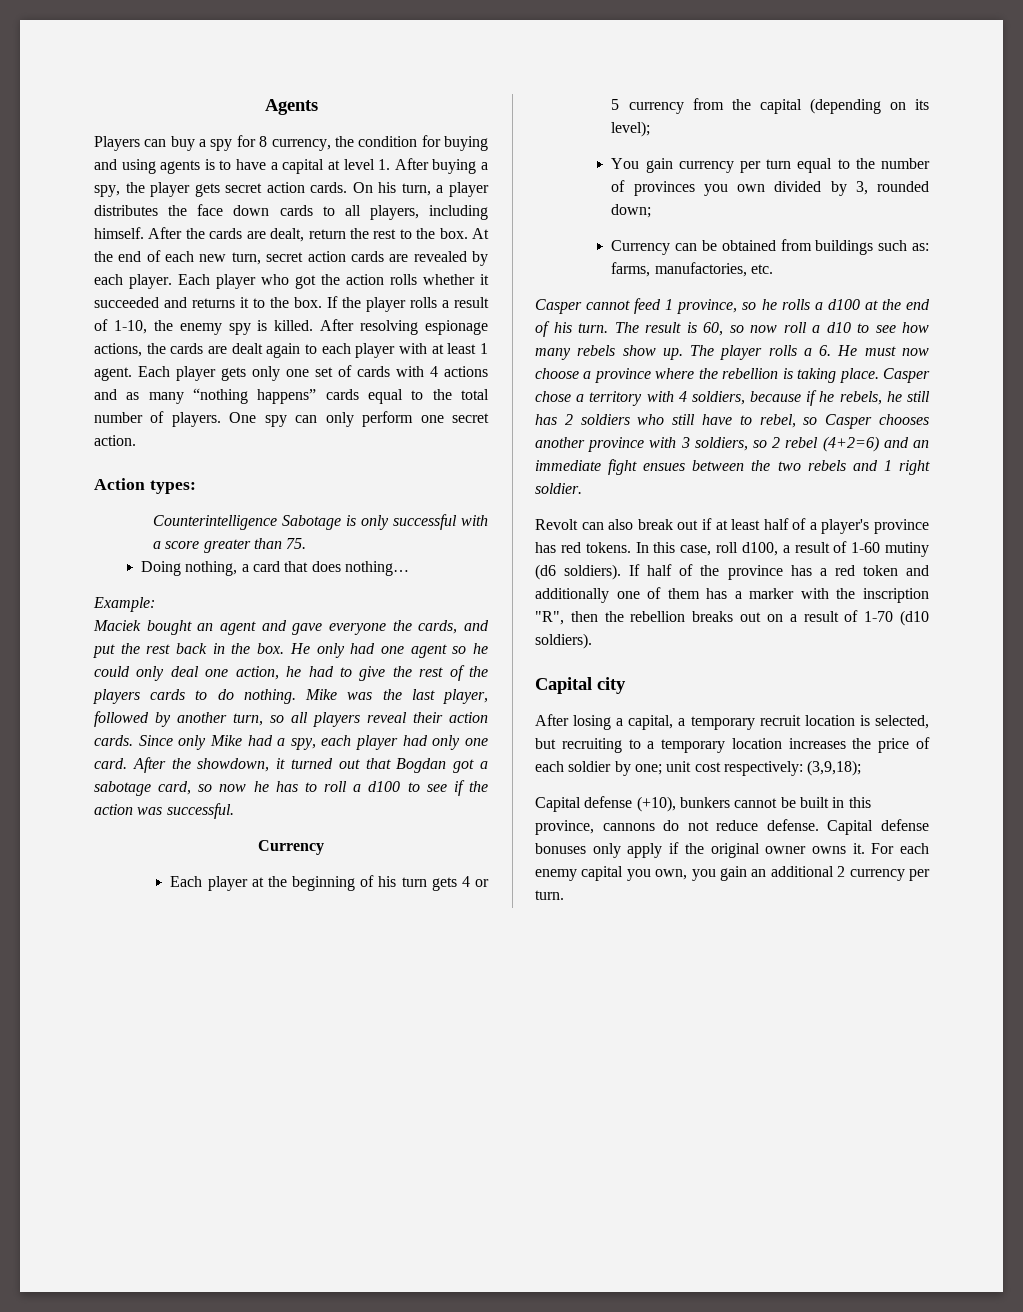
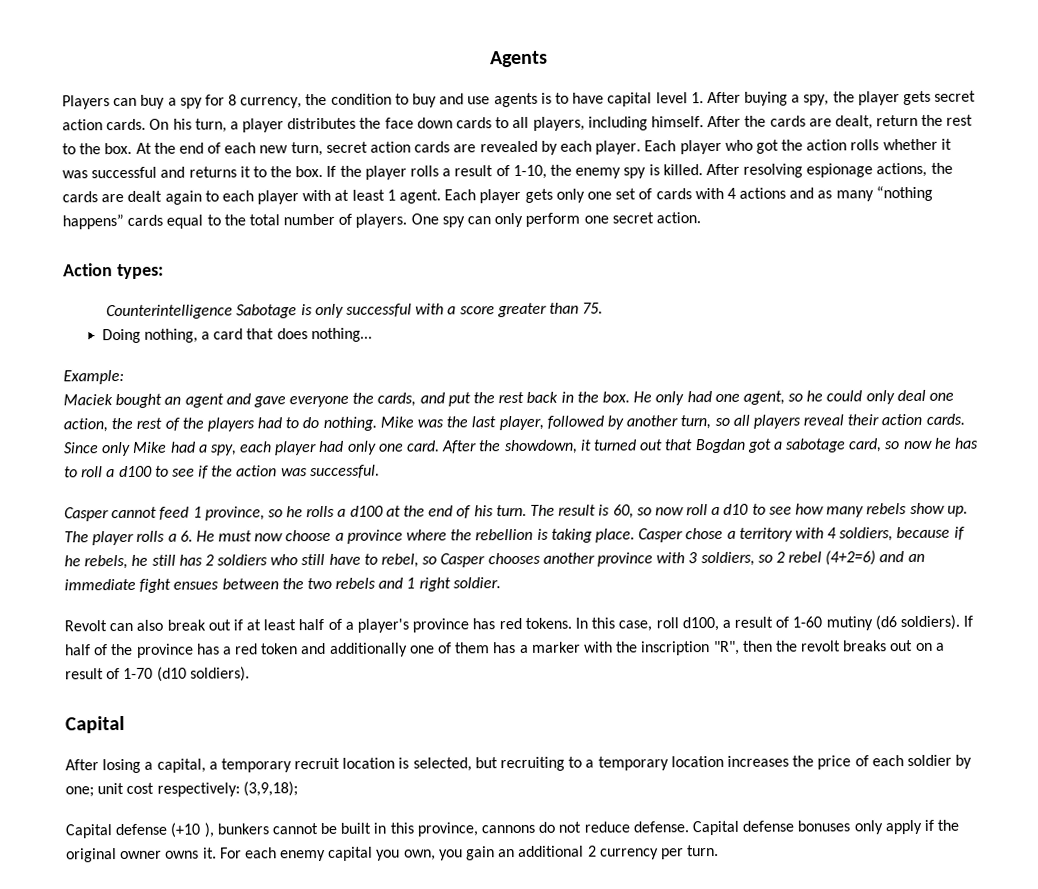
- Players can buy a spy for 8 currency, the condition for buying and using agents is to have a capital at level 1. After buying a spy, the player gets secret action cards.
+ Players can buy a spy for 8 currency, the condition to buy and use agents is to have capital level 1. After buying a spy, the player gets secret action cards.
- Each player who got the action rolls whether it succeeded and returns it to the box.
+ Each player who got the action rolls whether it was successful and returns it to the box.
- He only had one agent so he could only deal one action, he had to give the rest of the players cards to do nothing.
+ He only had one agent, so he could only deal one action, the rest of the players had to do nothing.
  After the showdown, it turned out that Bogdan got a sabotage card, so now he has to roll a d100 to see if the action was successful.
- Currency
- Each player at the beginning of his turn gets 4 or 5 currency from the capital (depending on its level);
- You gain currency per turn equal to the number of provinces you own divided by 3, rounded down;
- Currency can be obtained from buildings such as: farms, manufactories, etc.
- If half of the province has a red token and additionally one of them has a marker with the inscription "R", then the rebellion breaks out on a result of 1-70 (d10 soldiers).
- Capital city
+ If half of the province has a red token and additionally one of them has a marker with the inscription "R", then the revolt breaks out on a result of 1-70 (d10 soldiers).
+ Capital
- Capital defense (+10), bunkers cannot be built in this province, cannons do not reduce defense.
+ Capital defense (+10 ), bunkers cannot be built in this province, cannons do not reduce defense.

